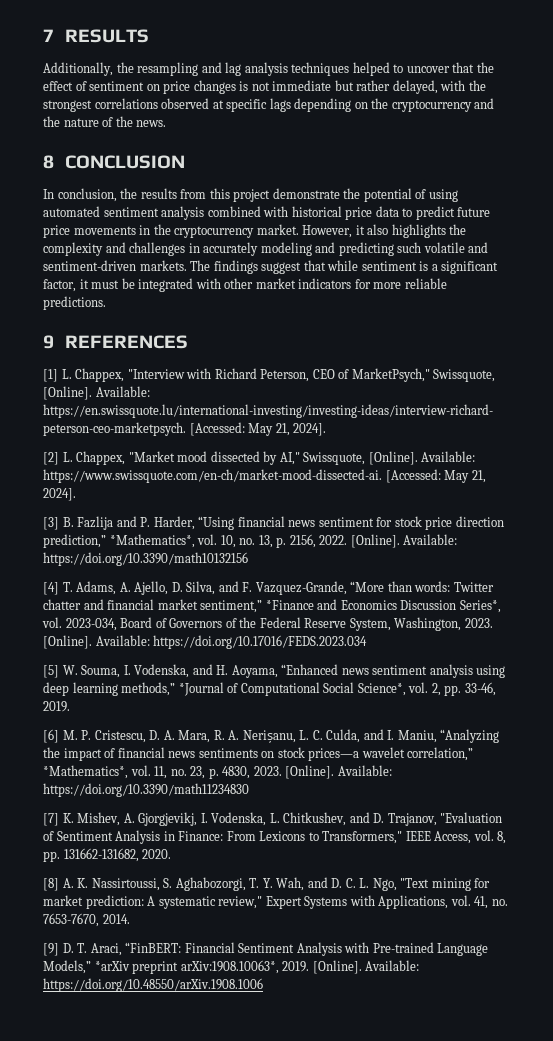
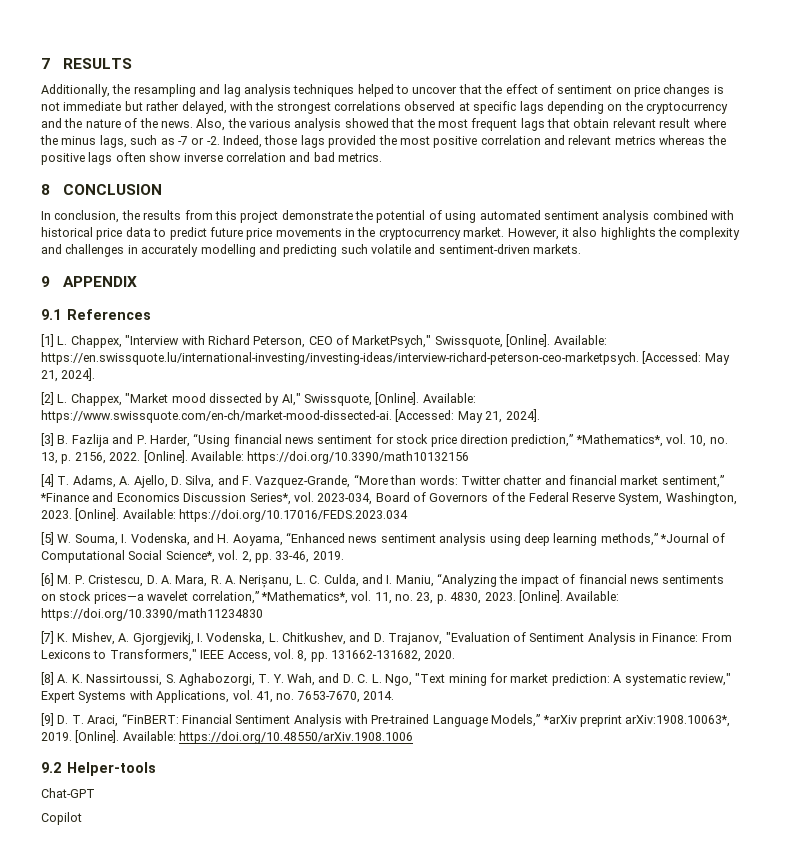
+ Also, the various analysis showed that the most frequent lags that obtain relevant result where the minus lags, such as -7 or -2. Indeed, those lags provided the most positive correlation and relevant metrics whereas the positive lags often show inverse correlation and bad metrics.
- However, it also highlights the complexity and challenges in accurately modeling and predicting such volatile and sentiment-driven markets. The findings suggest that while sentiment is a significant factor, it must be integrated with other market indicators for more reliable predictions.
- 9 REFERENCES
+ However, it also highlights the complexity and challenges in accurately modelling and predicting such volatile and sentiment-driven markets.
+ 9 APPENDIX
+ 9.1 References
+ 9.2 Helper-tools
+ Chat-GPT
+ Copilot

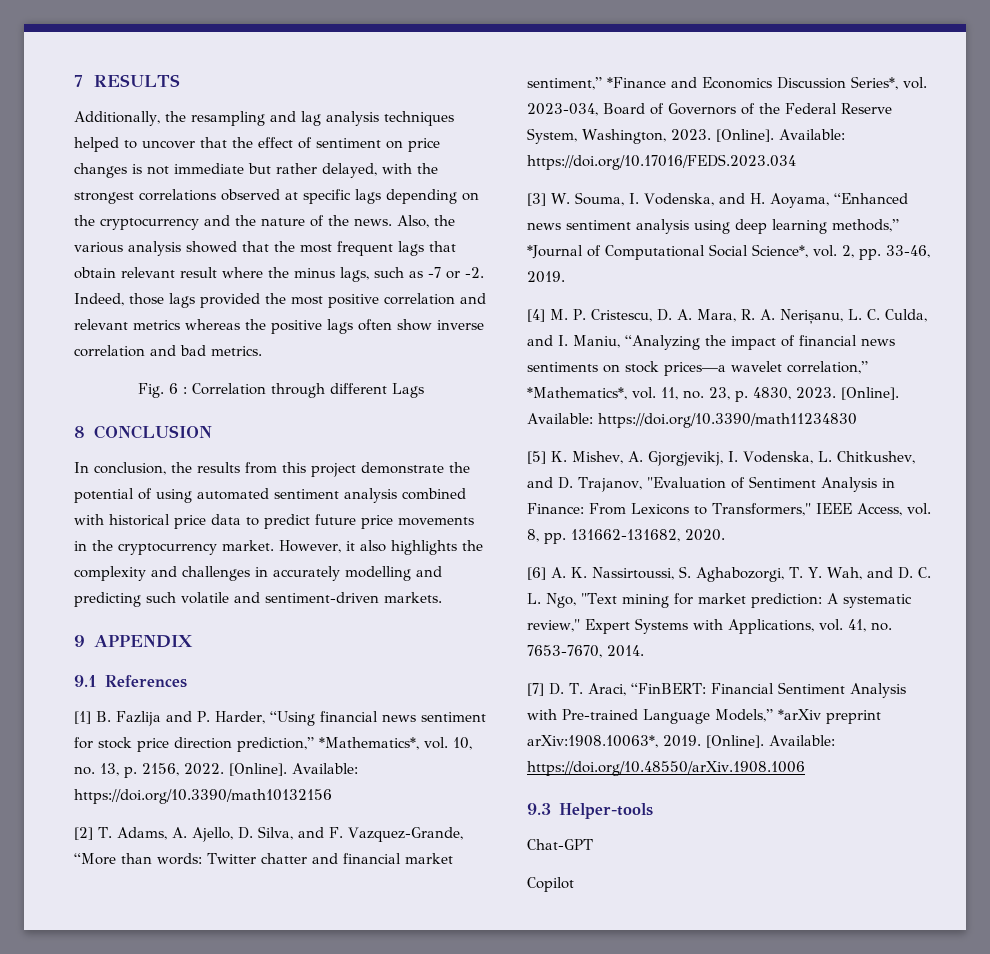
+ Fig. 6 : Correlation through different Lags
- [1] L. Chappex, "Interview with Richard Peterson, CEO of MarketPsych," Swissquote, [Online]. Available: https://en.swissquote.lu/international-investing/investing-ideas/interview-richard-peterson-ceo-marketpsych. [Accessed: May 21, 2024].
- [2] L. Chappex, "Market mood dissected by AI," Swissquote, [Online]. Available: https://www.swissquote.com/en-ch/market-mood-dissected-ai. [Accessed: May 21, 2024].
- [3] B. Fazlija and P. Harder, “Using financial news sentiment for stock price direction prediction,” *Mathematics*, vol. 10, no. 13, p. 2156, 2022.
+ [1] B. Fazlija and P. Harder, “Using financial news sentiment for stock price direction prediction,” *Mathematics*, vol. 10, no. 13, p. 2156, 2022.
- [4] T. Adams, A. Ajello, D. Silva, and F. Vazquez-Grande, “More than words: Twitter chatter and financial market sentiment,” *Finance and Economics Discussion Series*, vol. 2023-034, Board of Governors of the Federal Reserve System, Washington, 2023.
+ [2] T. Adams, A. Ajello, D. Silva, and F. Vazquez-Grande, “More than words: Twitter chatter and financial market sentiment,” *Finance and Economics Discussion Series*, vol. 2023-034, Board of Governors of the Federal Reserve System, Washington, 2023.
- [5] W. Souma, I. Vodenska, and H. Aoyama, “Enhanced news sentiment analysis using deep learning methods,” *Journal of Computational Social Science*, vol. 2, pp. 33-46, 2019.
+ [3] W. Souma, I. Vodenska, and H. Aoyama, “Enhanced news sentiment analysis using deep learning methods,” *Journal of Computational Social Science*, vol. 2, pp. 33-46, 2019.
- [6] M. P. Cristescu, D. A. Mara, R. A. Nerișanu, L. C. Culda, and I. Maniu, “Analyzing the impact of financial news sentiments on stock prices—a wavelet correlation,” *Mathematics*, vol. 11, no. 23, p. 4830, 2023.
+ [4] M. P. Cristescu, D. A. Mara, R. A. Nerișanu, L. C. Culda, and I. Maniu, “Analyzing the impact of financial news sentiments on stock prices—a wavelet correlation,” *Mathematics*, vol. 11, no. 23, p. 4830, 2023.
- [7] K. Mishev, A. Gjorgjevikj, I. Vodenska, L. Chitkushev, and D. Trajanov, "Evaluation of Sentiment Analysis in Finance: From Lexicons to Transformers," IEEE Access, vol. 8, pp. 131662-131682, 2020.
+ [5] K. Mishev, A. Gjorgjevikj, I. Vodenska, L. Chitkushev, and D. Trajanov, "Evaluation of Sentiment Analysis in Finance: From Lexicons to Transformers," IEEE Access, vol. 8, pp. 131662-131682, 2020.
- [8] A. K. Nassirtoussi, S. Aghabozorgi, T. Y. Wah, and D. C. L. Ngo, "Text mining for market prediction: A systematic review," Expert Systems with Applications, vol. 41, no. 7653-7670, 2014.
+ [6] A. K. Nassirtoussi, S. Aghabozorgi, T. Y. Wah, and D. C. L. Ngo, "Text mining for market prediction: A systematic review," Expert Systems with Applications, vol. 41, no. 7653-7670, 2014.
- [9] D. T. Araci, “FinBERT: Financial Sentiment Analysis with Pre-trained Language Models,” *arXiv preprint arXiv:1908.10063*, 2019.
+ [7] D. T. Araci, “FinBERT: Financial Sentiment Analysis with Pre-trained Language Models,” *arXiv preprint arXiv:1908.10063*, 2019.
- 9.2 Helper-tools
+ 9.3 Helper-tools

